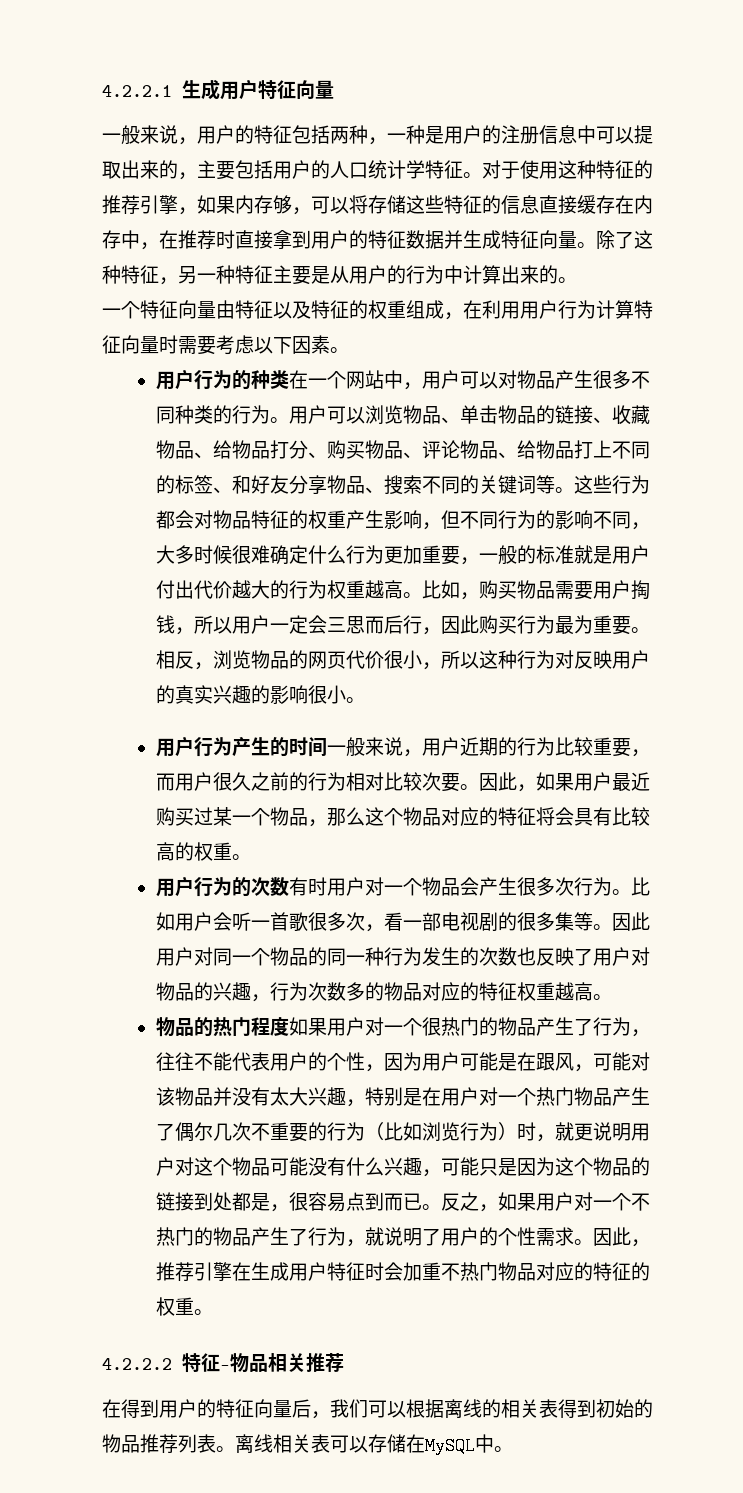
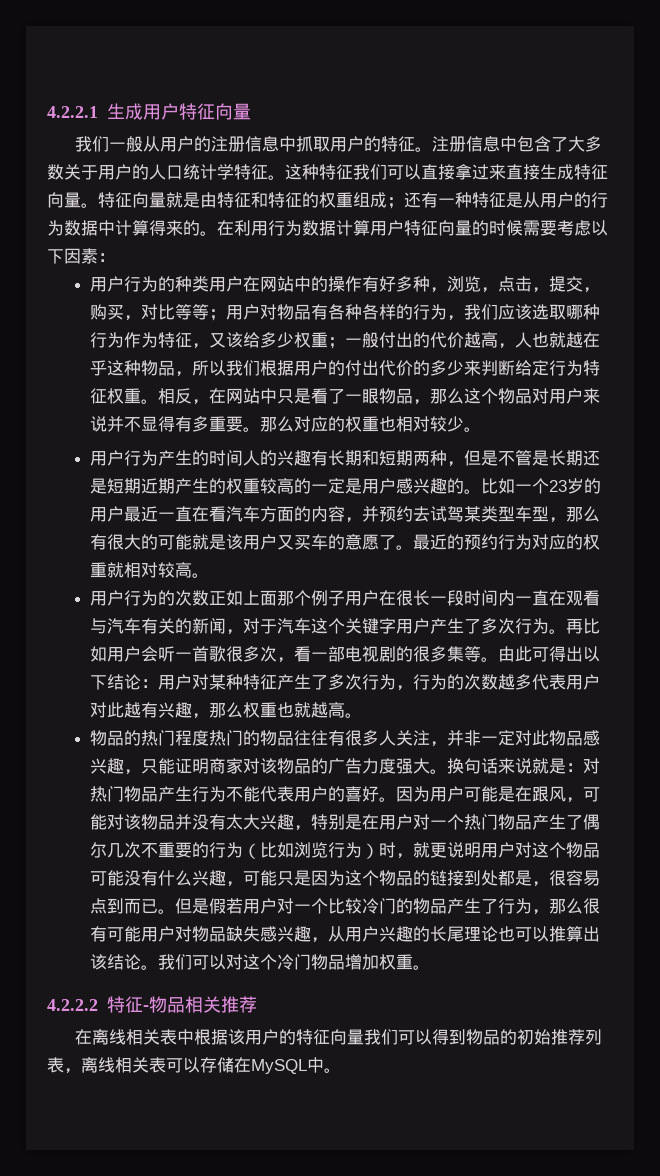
- 一般来说，用户的特征包括两种，一种是用户的注册信息中可以提取出来的，主要包括用户的人口统计学特征。
+ 我们一般从用户的注册信息中抓取用户的特征。注册信息中包含了大多数关于用户的人口统计学特征。
- 对于使用这种特征的推荐引擎，如果内存够，可以将存储这些特征的信息直接缓存在内存中，在推荐时直接拿到用户的特征数据并生成特征向量。除了这种特征，另一种特征主要是从用户的行为中计算出来的。
- 一个特征向量由特征以及特征的权重组成，在利用用户行为计算特征向量时需要考虑以下因素。
+ 这种特征我们可以直接拿过来直接生成特征向量。特征向量就是由特征和特征的权重组成；还有一种特征是从用户的行为数据中计算得来的。在利用行为数据计算用户特征向量的时候需要考虑以下因素：
- 用户行为的种类在一个网站中，用户可以对物品产生很多不同种类的行为。用户可以浏览物品、单击物品的链接、收藏物品、给物品打分、购买物品、评论物品、给物品打上不同的标签、和好友分享物品、搜索不同的关键词等。这些行为都会对物品特征的权重产生影响，但不同行为的影响不同，大多时候很难确定什么行为更加重要，一般的标准就是用户付出代价越大的行为权重越高。比如，购买物品需要用户掏钱，所以用户一定会三思而后行，因此购买行为最为重要。相反，浏览物品的网页代价很小，所以这种行为对反映用户的真实兴趣的影响很小。
+ 用户行为的种类用户在网站中的操作有好多种，浏览，点击，提交，购买，对比等等；用户对物品有各种各样的行为，我们应该选取哪种行为作为特征，又该给多少权重；一般付出的代价越高，人也就越在乎这种物品，所以我们根据用户的付出代价的多少来判断给定行为特征权重。相反，在网站中只是看了一眼物品，那么这个物品对用户来说并不显得有多重要。那么对应的权重也相对较少。
- 用户行为产生的时间一般来说，用户近期的行为比较重要，而用户很久之前的行为相对比较次要。因此，如果用户最近购买过某一个物品，那么这个物品对应的特征将会具有比较高的权重。
- 用户行为的次数有时用户对一个物品会产生很多次行为。
+ 用户行为产生的时间人的兴趣有长期和短期两种，但是不管是长期还是短期近期产生的权重较高的一定是用户感兴趣的。比如一个23岁的用户最近一直在看汽车方面的内容，并预约去试驾某类型车型，那么有很大的可能就是该用户又买车的意愿了。最近的预约行为对应的权重就相对较高。
+ 用户行为的次数正如上面那个例子用户在很长一段时间内一直在观看与汽车有关的新闻，对于汽车这个关键字用户产生了多次行为。
- 比如用户会听一首歌很多次，看一部电视剧的很多集等。
+ 再比如用户会听一首歌很多次，看一部电视剧的很多集等。
- 因此用户对同一个物品的同一种行为发生的次数也反映了用户对物品的兴趣，行为次数多的物品对应的特征权重越高。
+ 由此可得出以下结论：用户对某种特征产生了多次行为，行为的次数越多代表用户对此越有兴趣，那么权重也就越高。
- 物品的热门程度如果用户对一个很热门的物品产生了行为，往往不能代表用户的个性，因为用户可能是在跟风，可能对该物品并没有太大兴趣，特别是在用户对一个热门物品产生了偶尔几次不重要的行为（比如浏览行为）时，就更说明用户对这个物品可能没有什么兴趣，可能只是因为这个物品的链接到处都是，很容易点到而已。
+ 物品的热门程度热门的物品往往有很多人关注，并非一定对此物品感兴趣，只能证明商家对该物品的广告力度强大。换句话来说就是：对热门物品产生行为不能代表用户的喜好。因为用户可能是在跟风，可能对该物品并没有太大兴趣，特别是在用户对一个热门物品产生了偶尔几次不重要的行为（比如浏览行为）时，就更说明用户对这个物品可能没有什么兴趣，可能只是因为这个物品的链接到处都是，很容易点到而已。
- 反之，如果用户对一个不热门的物品产生了行为，就说明了用户的个性需求。因此，推荐引擎在生成用户特征时会加重不热门物品对应的特征的权重。
+ 但是假若用户对一个比较冷门的物品产生了行为，那么很有可能用户对物品缺失感兴趣，从用户兴趣的长尾理论也可以推算出该结论。我们可以对这个冷门物品增加权重。
- 在得到用户的特征向量后，我们可以根据离线的相关表得到初始的物品推荐列表。离线相关表可以存储在MySQL中。
+ 在离线相关表中根据该用户的特征向量我们可以得到物品的初始推荐列表，离线相关表可以存储在MySQL中。

